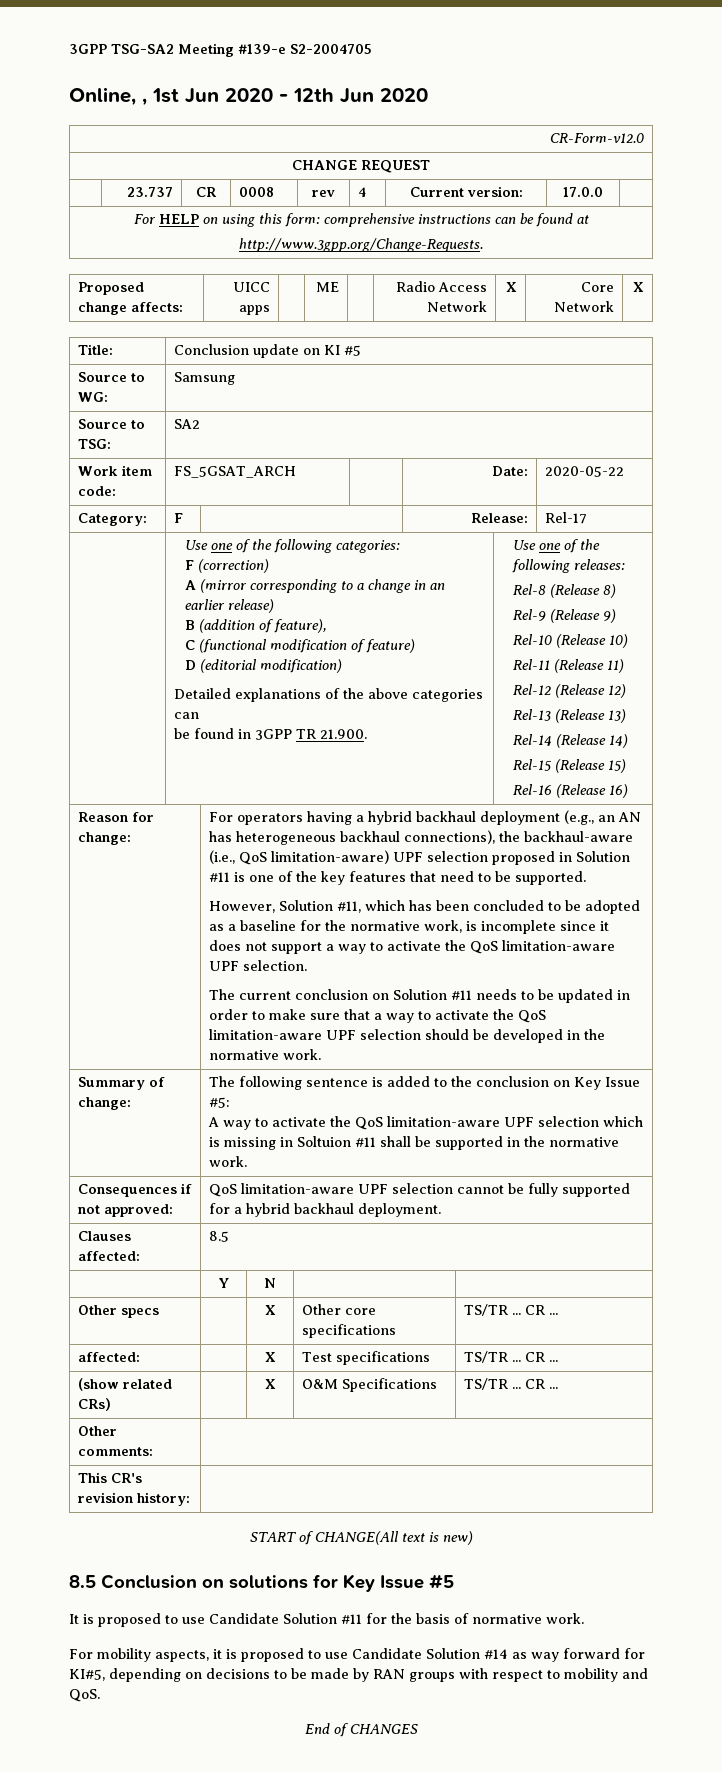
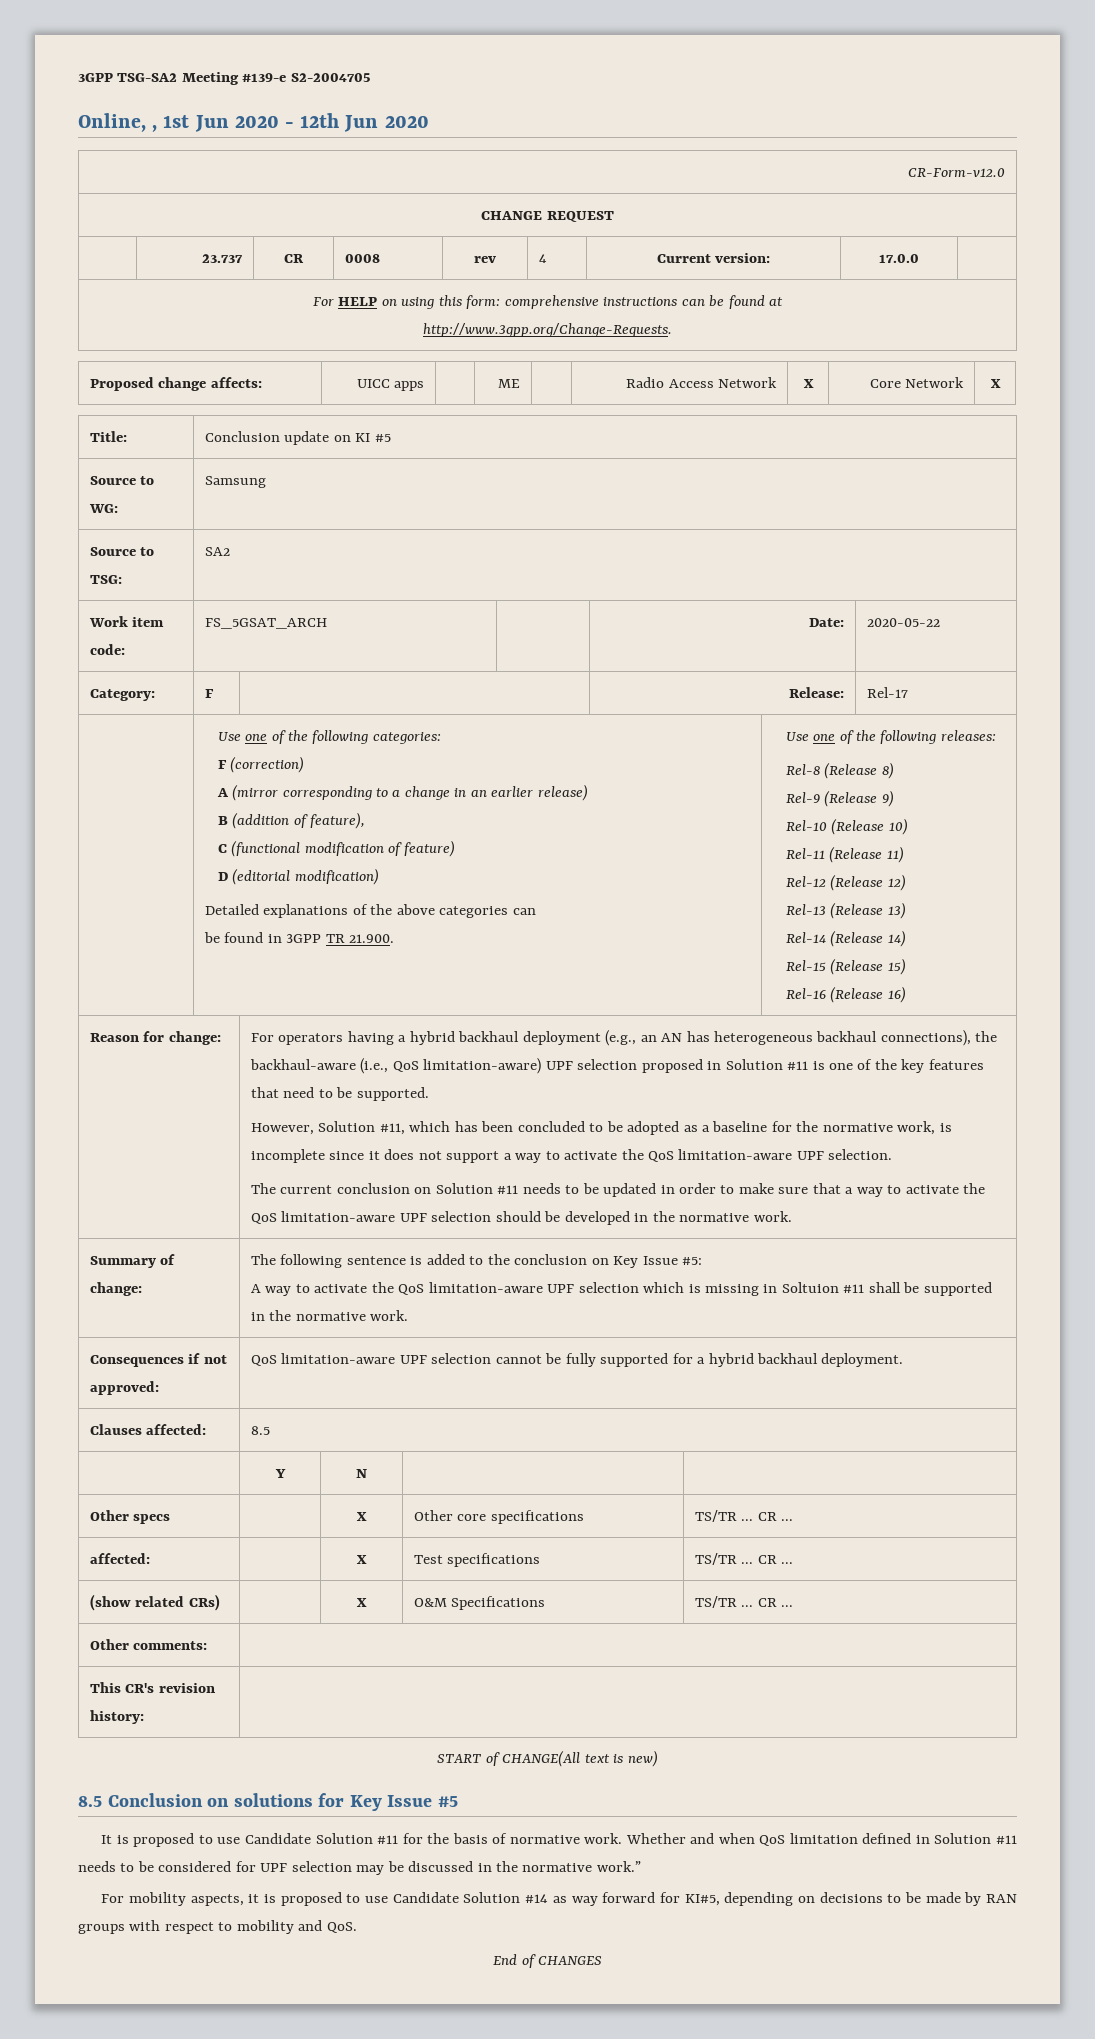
+ Whether and when QoS limitation defined in Solution #11 needs to be considered for UPF selection may be discussed in the normative work.”

